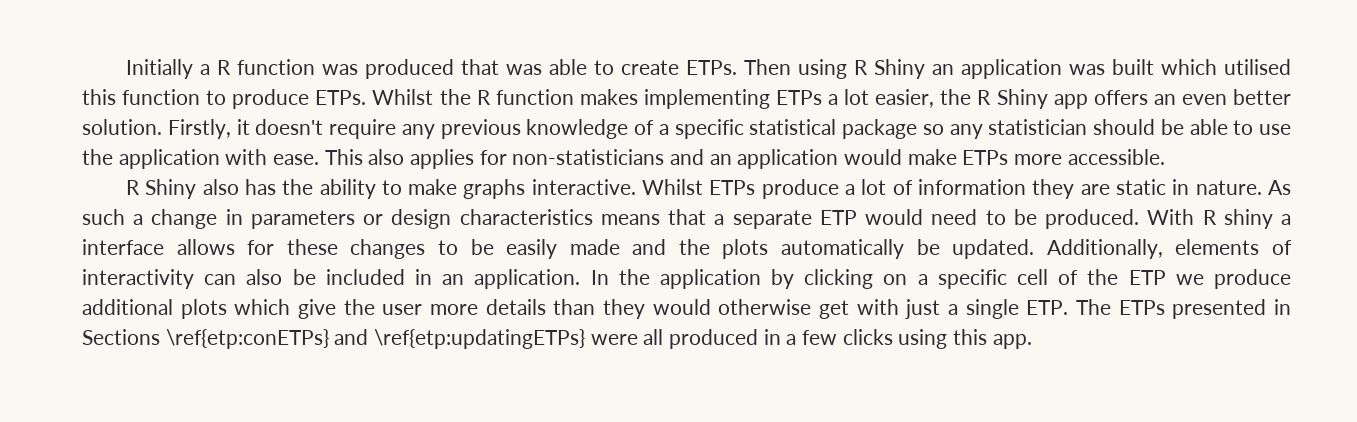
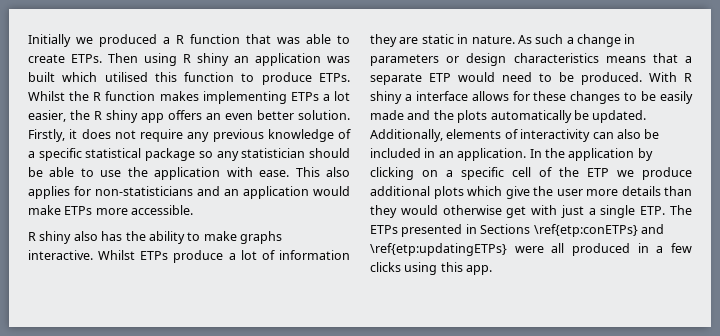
- Initially a R function was produced that was able to create ETPs.
+ Initially we produced a R function that was able to create ETPs.
- Then using R Shiny an application was built which utilised this function to produce ETPs.
+ Then using R shiny an application was built which utilised this function to produce ETPs.
- Whilst the R function makes implementing ETPs a lot easier, the R Shiny app offers an even better solution.
+ Whilst the R function makes implementing ETPs a lot easier, the R shiny app offers an even better solution.
- Firstly, it doesn't require any previous knowledge of a specific statistical package so any statistician should be able to use the application with ease.
+ Firstly, it does not require any previous knowledge of a specific statistical package so any statistician should be able to use the application with ease.
- R Shiny also has the ability to make graphs interactive.
+ R shiny also has the ability to make graphs interactive.

